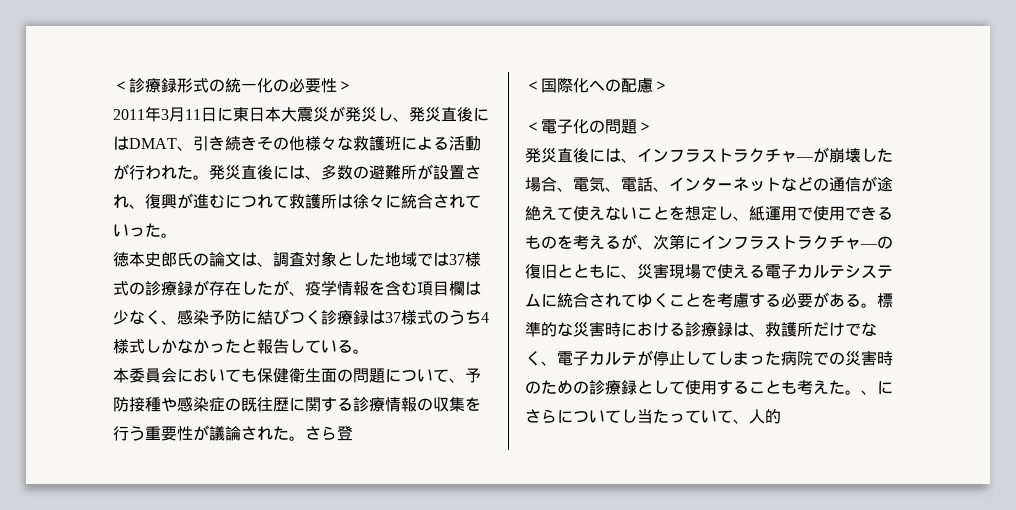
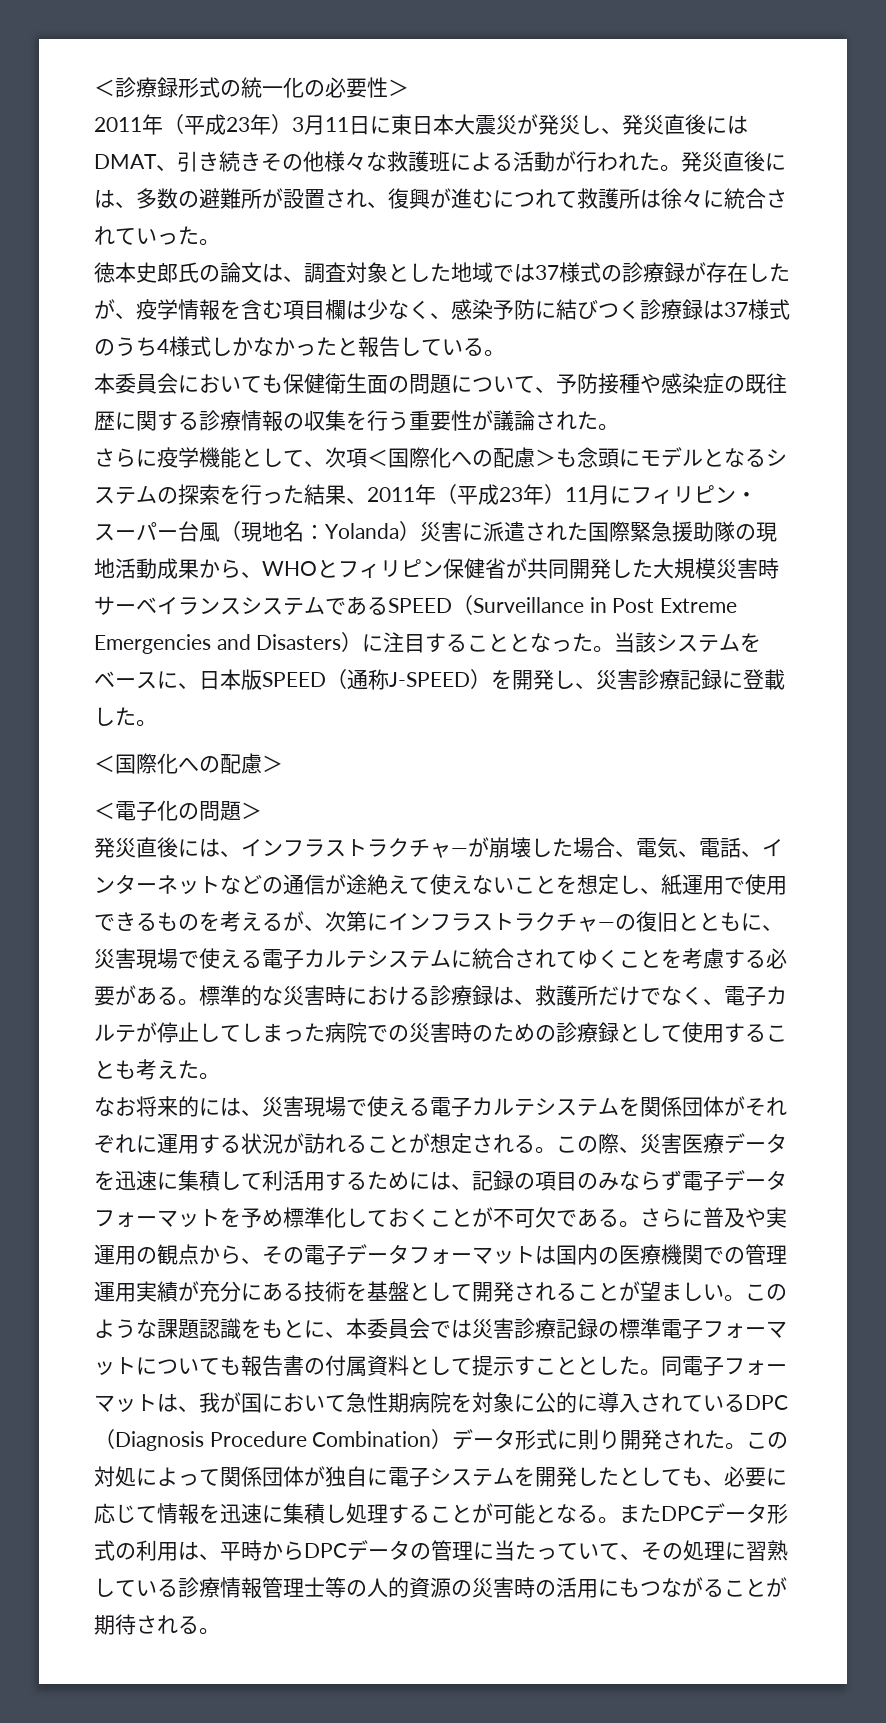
- 2011年3月11日に東日本大震災が発災し、発災直後にはDMAT、引き続きその他様々な救護班による活動が行われた。
+ 2011年（平成23年）3月11日に東日本大震災が発災し、発災直後にはDMAT、引き続きその他様々な救護班による活動が行われた。
- 本委員会においても保健衛生面の問題について、予防接種や感染症の既往歴に関する診療情報の収集を行う重要性が議論された。さら登
+ 本委員会においても保健衛生面の問題について、予防接種や感染症の既往歴に関する診療情報の収集を行う重要性が議論された。
+ さらに疫学機能として、次項＜国際化への配慮＞も念頭にモデルとなるシステムの探索を行った結果、2011年（平成23年）11月にフィリピン・スーパー台風（現地名：Yolanda）災害に派遣された国際緊急援助隊の現地活動成果から、WHOとフィリピン保健省が共同開発した大規模災害時サーベイランスシステムであるSPEED（Surveillance in Post Extreme Emergencies and Disasters）に注目することとなった。当該システムをベースに、日本版SPEED（通称J-SPEED）を開発し、災害診療記録に登載した。
- 標準的な災害時における診療録は、救護所だけでなく、電子カルテが停止してしまった病院での災害時のための診療録として使用することも考えた。、にさらについてし当たっていて、人的
+ 標準的な災害時における診療録は、救護所だけでなく、電子カルテが停止してしまった病院での災害時のための診療録として使用することも考えた。
+ なお将来的には、災害現場で使える電子カルテシステムを関係団体がそれぞれに運用する状況が訪れることが想定される。この際、災害医療データを迅速に集積して利活用するためには、記録の項目のみならず電子データフォーマットを予め標準化しておくことが不可欠である。さらに普及や実運用の観点から、その電子データフォーマットは国内の医療機関での管理運用実績が充分にある技術を基盤として開発されることが望ましい。このような課題認識をもとに、本委員会では災害診療記録の標準電子フォーマットについても報告書の付属資料として提示すこととした。同電子フォーマットは、我が国において急性期病院を対象に公的に導入されているDPC（Diagnosis Procedure Combination）データ形式に則り開発された。この対処によって関係団体が独自に電子システムを開発したとしても、必要に応じて情報を迅速に集積し処理することが可能となる。またDPCデータ形式の利用は、平時からDPCデータの管理に当たっていて、その処理に習熟している診療情報管理士等の人的資源の災害時の活用にもつながることが期待される。

